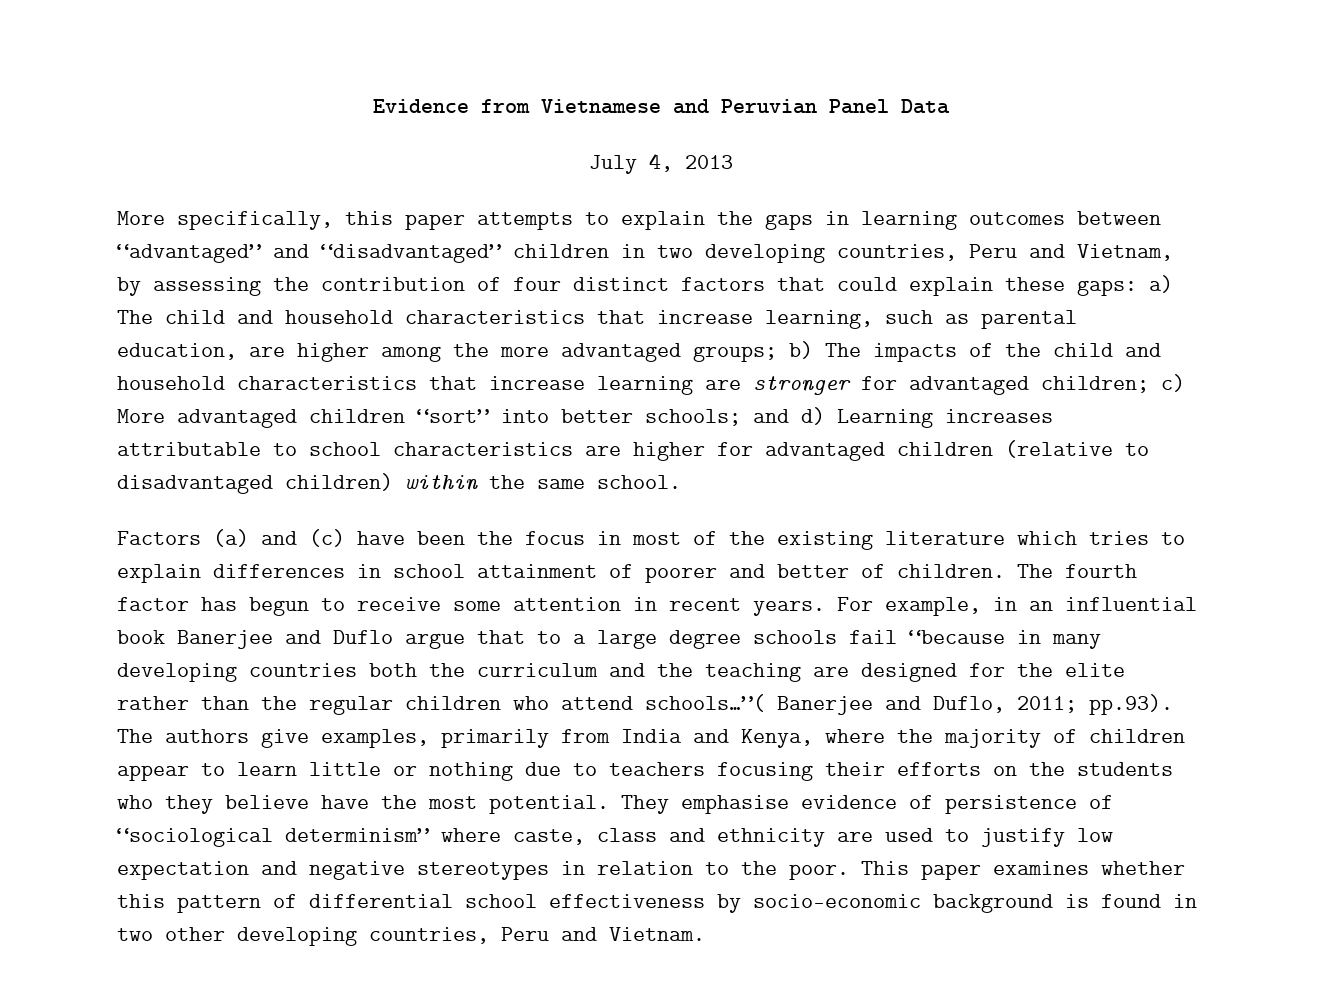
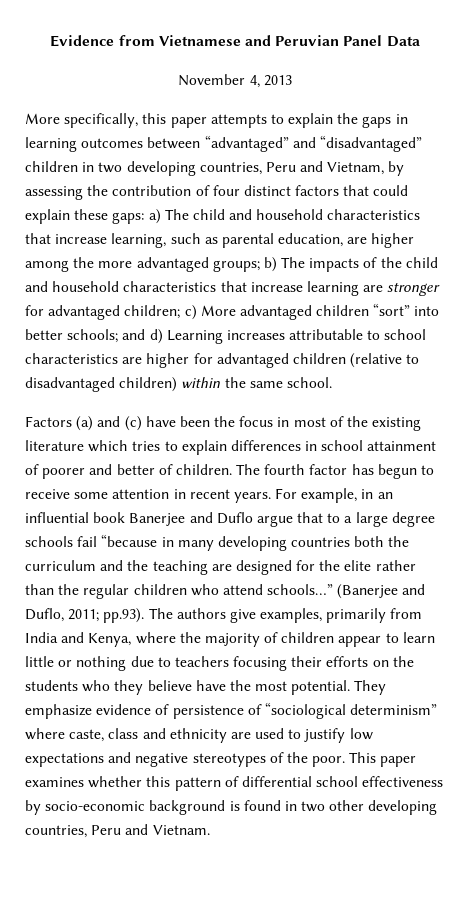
- July 4, 2013
+ November 4, 2013
- For example, in an influential book Banerjee and Duflo argue that to a large degree schools fail “because in many developing countries both the curriculum and the teaching are designed for the elite rather than the regular children who attend schools…”( Banerjee and Duflo, 2011;
+ For example, in an influential book Banerjee and Duflo argue that to a large degree schools fail “because in many developing countries both the curriculum and the teaching are designed for the elite rather than the regular children who attend schools…” (Banerjee and Duflo, 2011;
- They emphasise evidence of persistence of “sociological determinism” where caste, class and ethnicity are used to justify low expectation and negative stereotypes in relation to the poor.
+ They emphasize evidence of persistence of “sociological determinism” where caste, class and ethnicity are used to justify low expectations and negative stereotypes of the poor.

